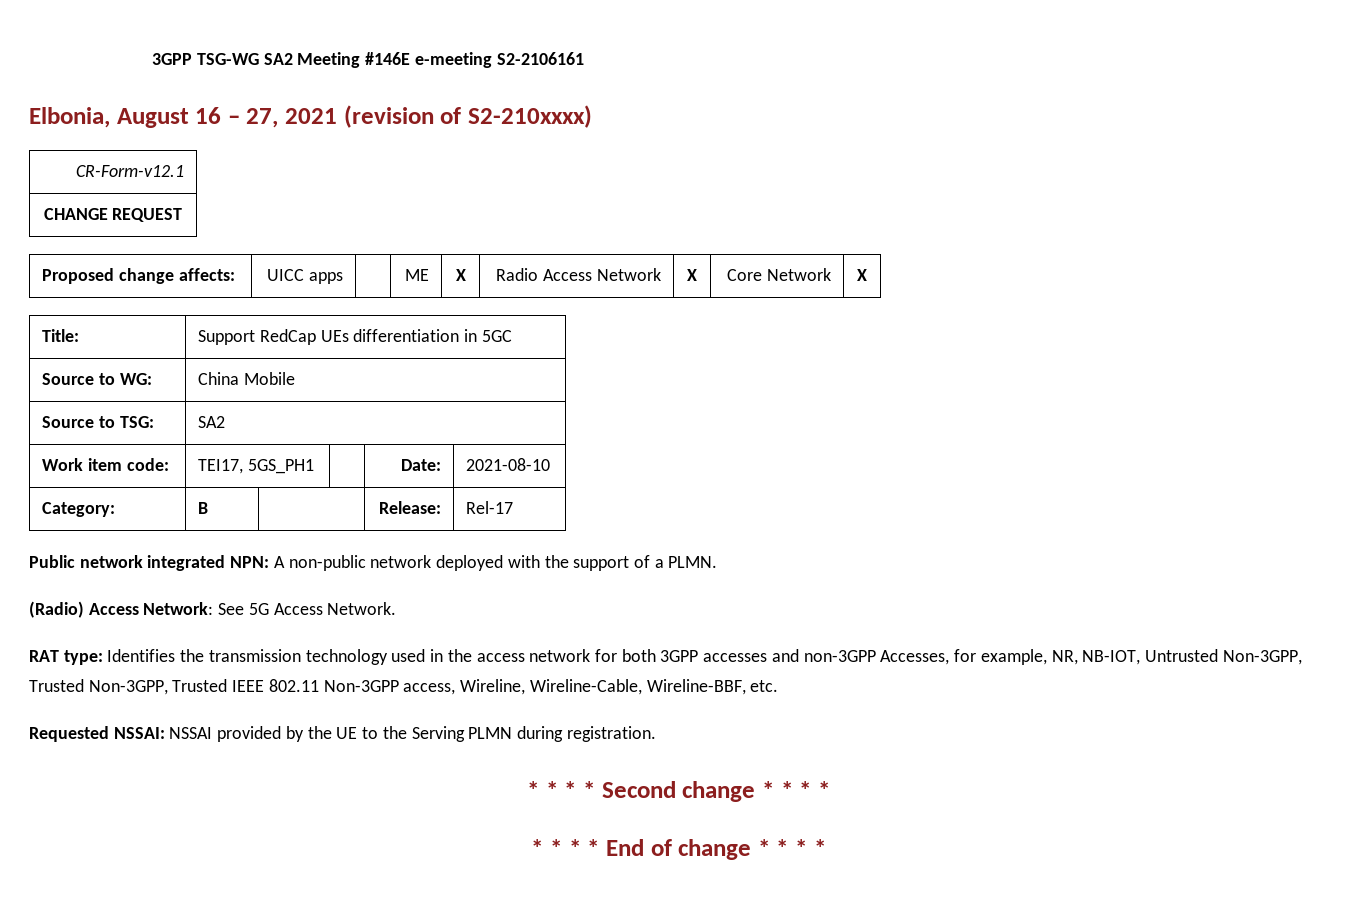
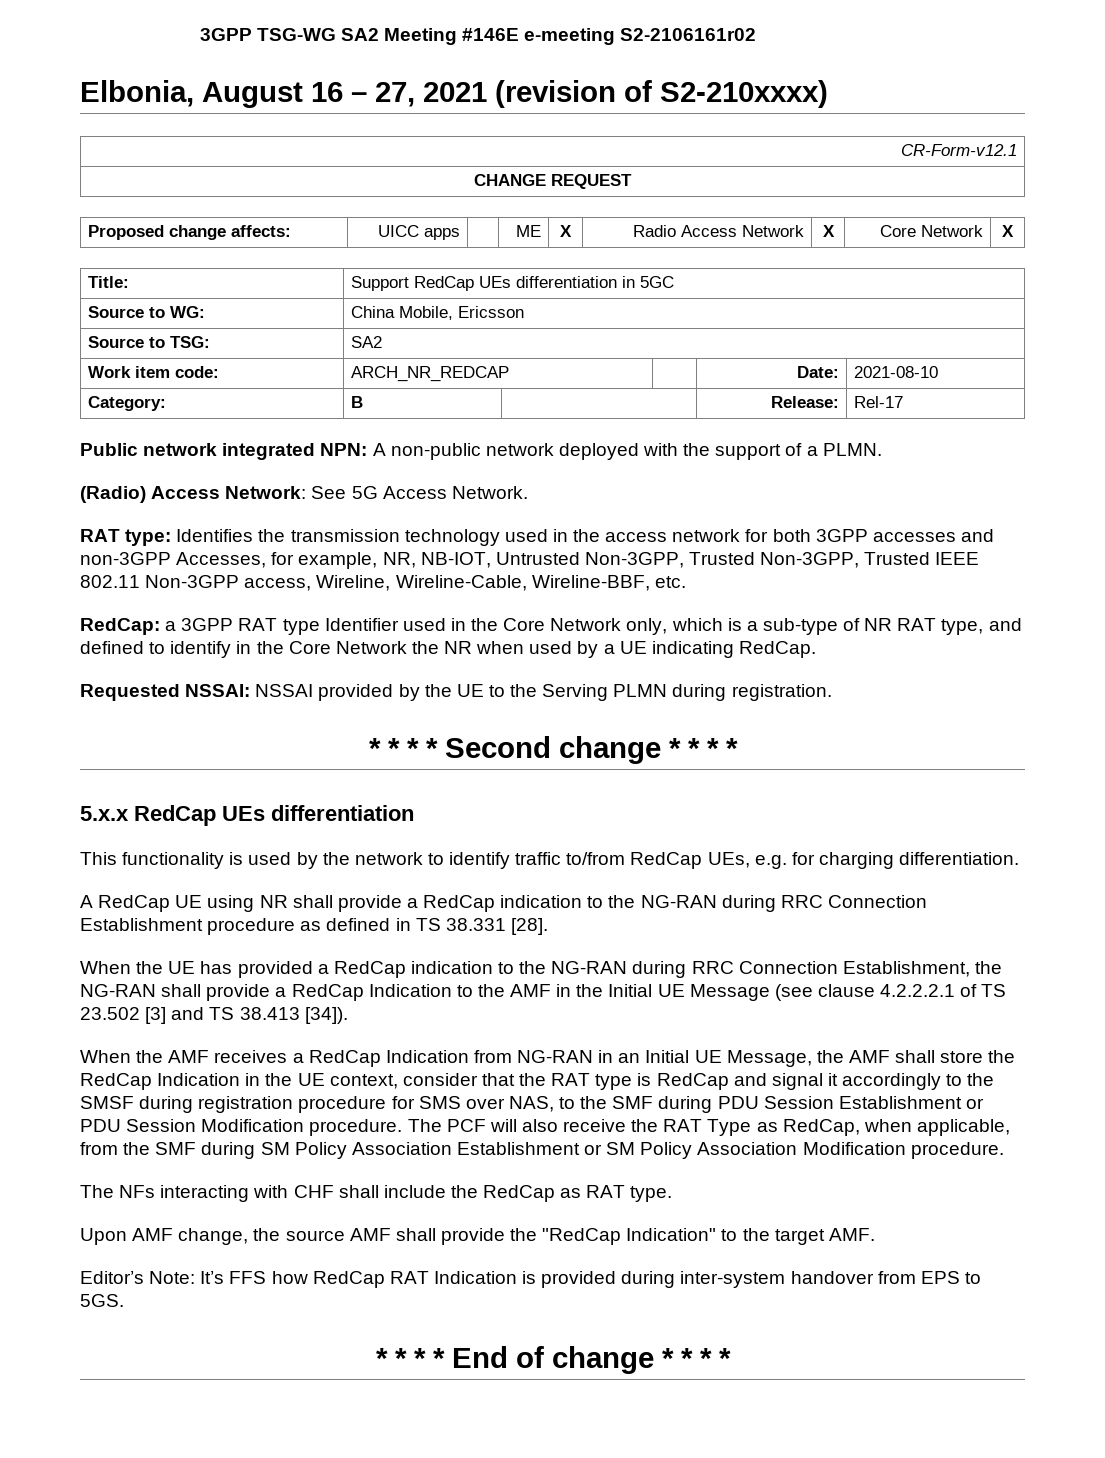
- 3GPP TSG-WG SA2 Meeting #146E e-meeting S2-2106161
+ 3GPP TSG-WG SA2 Meeting #146E e-meeting S2-2106161r02
- Source to WG: | China Mobile
+ Source to WG: | China Mobile, Ericsson
- Work item code: | TEI17, 5GS_PH1 | | Date: | 2021-08-10
+ Work item code: | ARCH_NR_REDCAP | | Date: | 2021-08-10
+ RedCap: a 3GPP RAT type Identifier used in the Core Network only, which is a sub-type of NR RAT type, and defined to identify in the Core Network the NR when used by a UE indicating RedCap.
+ 5.x.x RedCap UEs differentiation
+ This functionality is used by the network to identify traffic to/from RedCap UEs, e.g. for charging differentiation.
+ A RedCap UE using NR shall provide a RedCap indication to the NG-RAN during RRC Connection Establishment procedure as defined in TS 38.331 [28].
+ When the UE has provided a RedCap indication to the NG-RAN during RRC Connection Establishment, the NG-RAN shall provide a RedCap Indication to the AMF in the Initial UE Message (see clause 4.2.2.2.1 of TS 23.502 [3] and TS 38.413 [34]).
+ When the AMF receives a RedCap Indication from NG-RAN in an Initial UE Message, the AMF shall store the RedCap Indication in the UE context, consider that the RAT type is RedCap and signal it accordingly to the SMSF during registration procedure for SMS over NAS, to the SMF during PDU Session Establishment or PDU Session Modification procedure. The PCF will also receive the RAT Type as RedCap, when applicable, from the SMF during SM Policy Association Establishment or SM Policy Association Modification procedure.
+ The NFs interacting with CHF shall include the RedCap as RAT type.
+ Upon AMF change, the source AMF shall provide the "RedCap Indication" to the target AMF.
+ Editor’s Note: It’s FFS how RedCap RAT Indication is provided during inter-system handover from EPS to 5GS.

